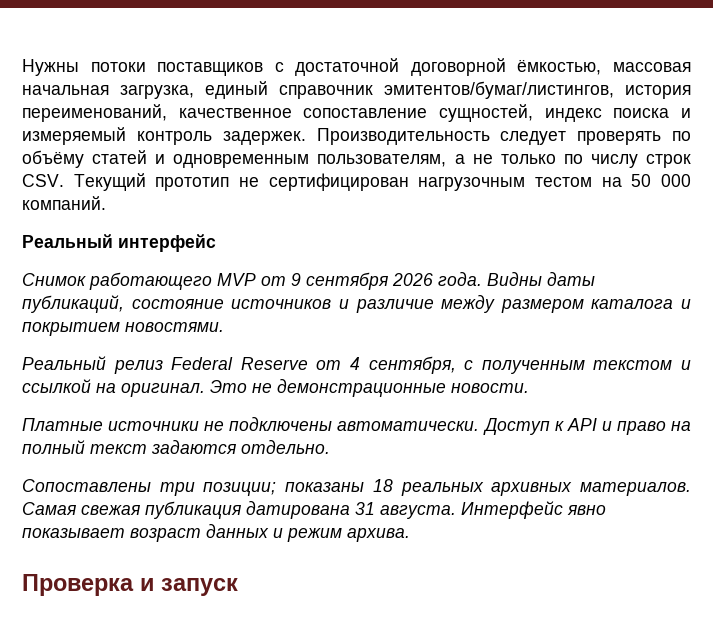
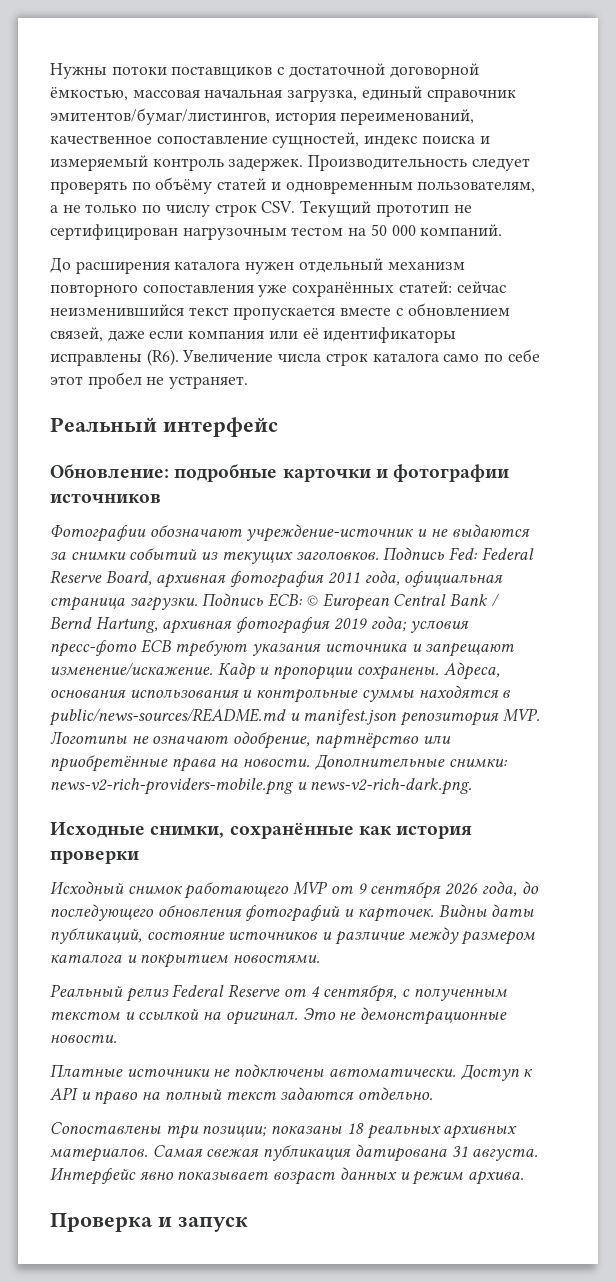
+ До расширения каталога нужен отдельный механизм повторного сопоставления уже сохранённых статей: сейчас неизменившийся текст пропускается вместе с обновлением связей, даже если компания или её идентификаторы исправлены (R6). Увеличение числа строк каталога само по себе этот пробел не устраняет.
  Реальный интерфейс
- Снимок работающего MVP от 9 сентября 2026 года.
+ Обновление: подробные карточки и фотографии источников
+ Фотографии обозначают учреждение-источник и не выдаются за снимки событий из текущих заголовков. Подпись Fed: Federal Reserve Board, архивная фотография 2011 года, официальная страница загрузки. Подпись ECB: © European Central Bank / Bernd Hartung, архивная фотография 2019 года; условия пресс-фото ECB требуют указания источника и запрещают изменение/искажение. Кадр и пропорции сохранены. Адреса, основания использования и контрольные суммы находятся в public/news-sources/README.md и manifest.json репозитория MVP. Логотипы не означают одобрение, партнёрство или приобретённые права на новости. Дополнительные снимки: news-v2-rich-providers-mobile.png и news-v2-rich-dark.png.
+ Исходные снимки, сохранённые как история проверки
+ Исходный снимок работающего MVP от 9 сентября 2026 года, до последующего обновления фотографий и карточек.

